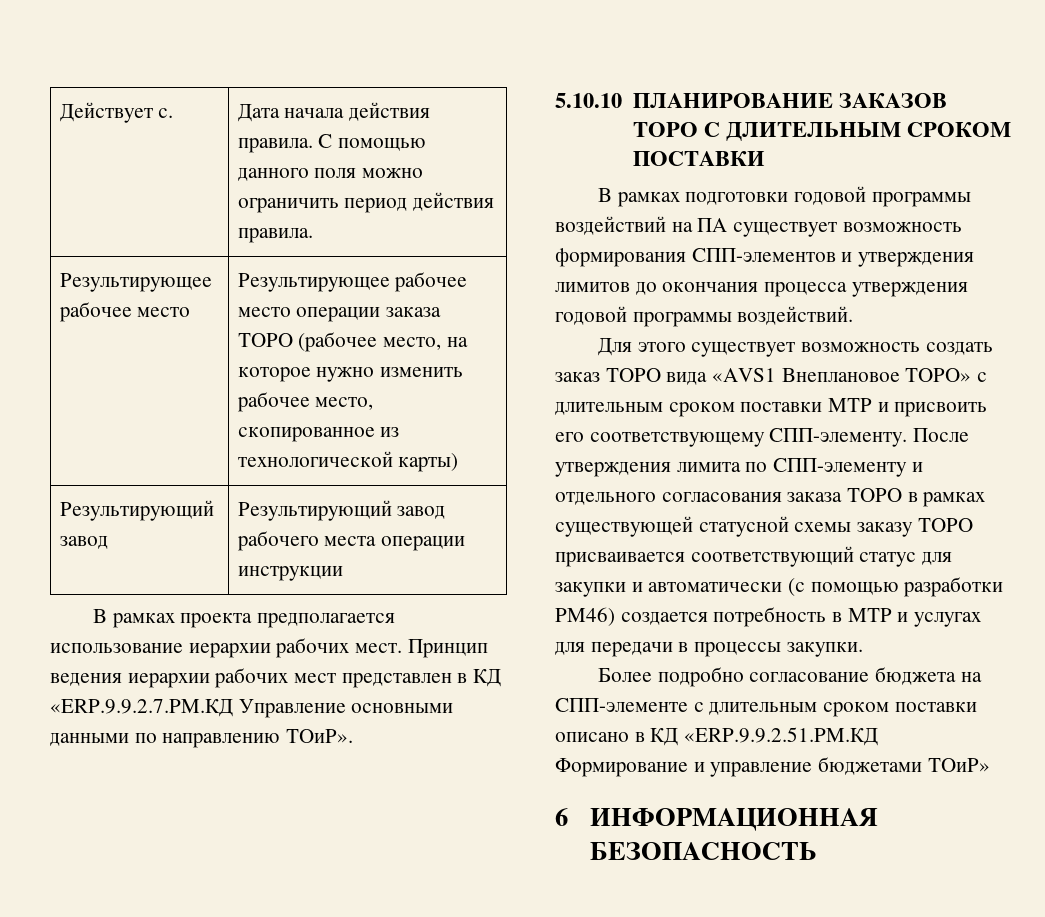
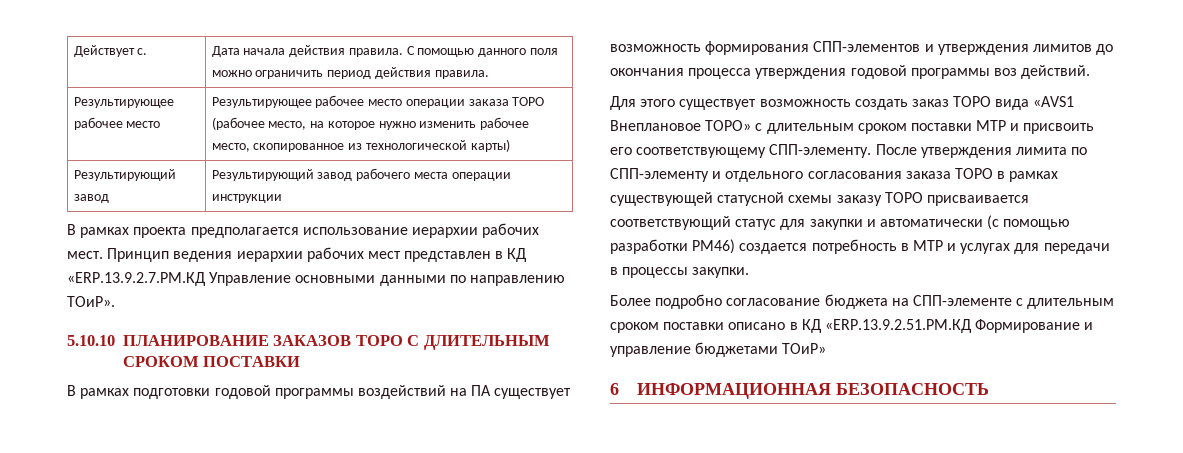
- Принцип ведения иерархии рабочих мест представлен в КД «ERP.9.9.2.7.PM.КД Управление основными данными по направлению ТОиР».
+ Принцип ведения иерархии рабочих мест представлен в КД «ERP.13.9.2.7.PM.КД Управление основными данными по направлению ТОиР».
- В рамках подготовки годовой программы воздействий на ПА существует возможность формирования СПП-элементов и утверждения лимитов до окончания процесса утверждения годовой программы воздействий.
+ В рамках подготовки годовой программы воздействий на ПА существует возможность формирования СПП-элементов и утверждения лимитов до окончания процесса утверждения годовой программы воз действий.
- Более подробно согласование бюджета на СПП-элементе с длительным сроком поставки описано в КД «ERP.9.9.2.51.PM.КД Формирование и управление бюджетами ТОиР»
+ Более подробно согласование бюджета на СПП-элементе с длительным сроком поставки описано в КД «ERP.13.9.2.51.PM.КД Формирование и управление бюджетами ТОиР»

